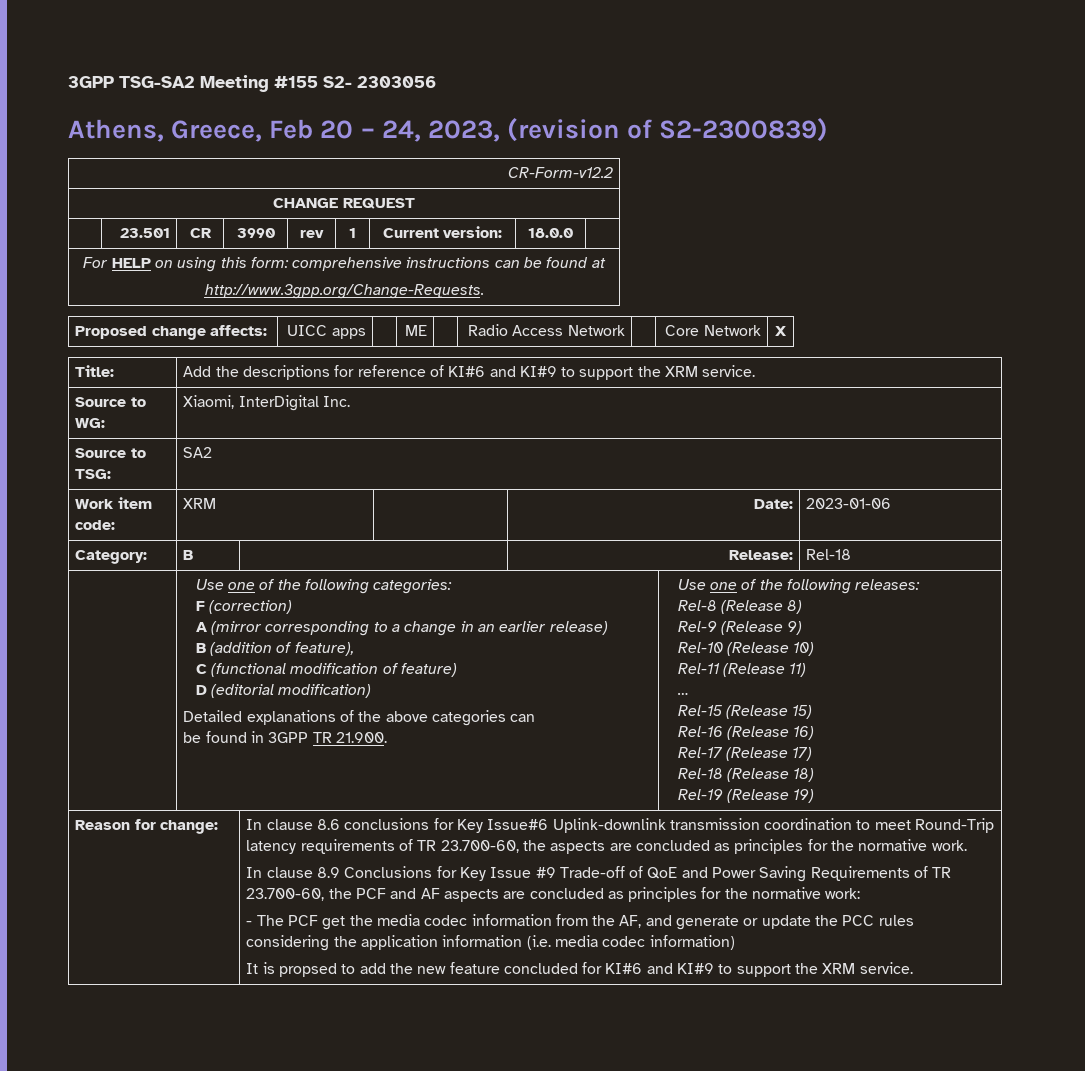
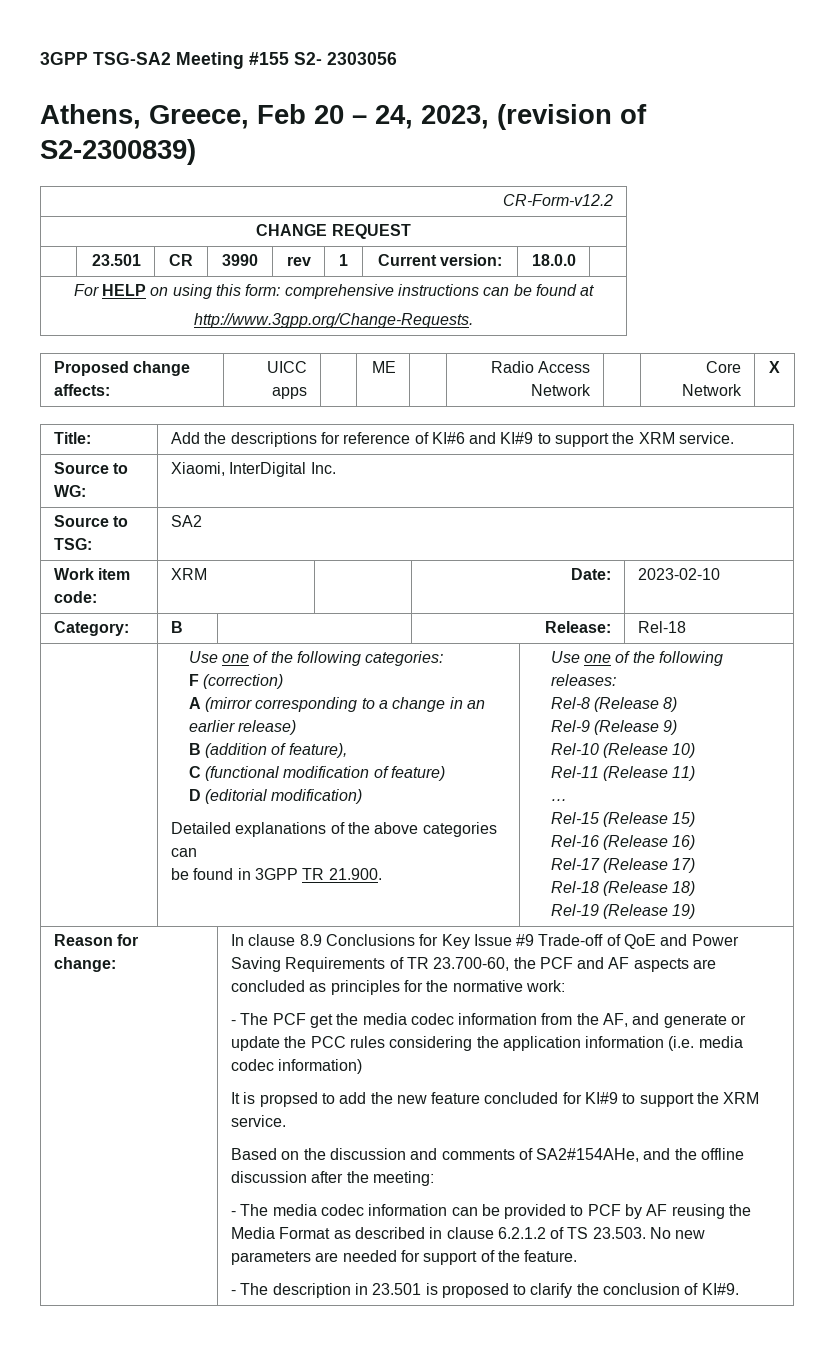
- Work item code: | XRM | | Date: | 2023-01-06
+ Work item code: | XRM | | Date: | 2023-02-10
- In clause 8.6 conclusions for Key Issue#6 Uplink-downlink transmission coordination to meet Round-Trip latency requirements of TR 23.700-60, the aspects are concluded as principles for the normative work.
- It is propsed to add the new feature concluded for KI#6 and KI#9 to support the XRM service.
+ It is propsed to add the new feature concluded for KI#9 to support the XRM service.
+ Based on the discussion and comments of SA2#154AHe, and the offline discussion after the meeting:
+ - The media codec information can be provided to PCF by AF reusing the Media Format as described in clause 6.2.1.2 of TS 23.503. No new parameters are needed for support of the feature.
+ - The description in 23.501 is proposed to clarify the conclusion of KI#9.

